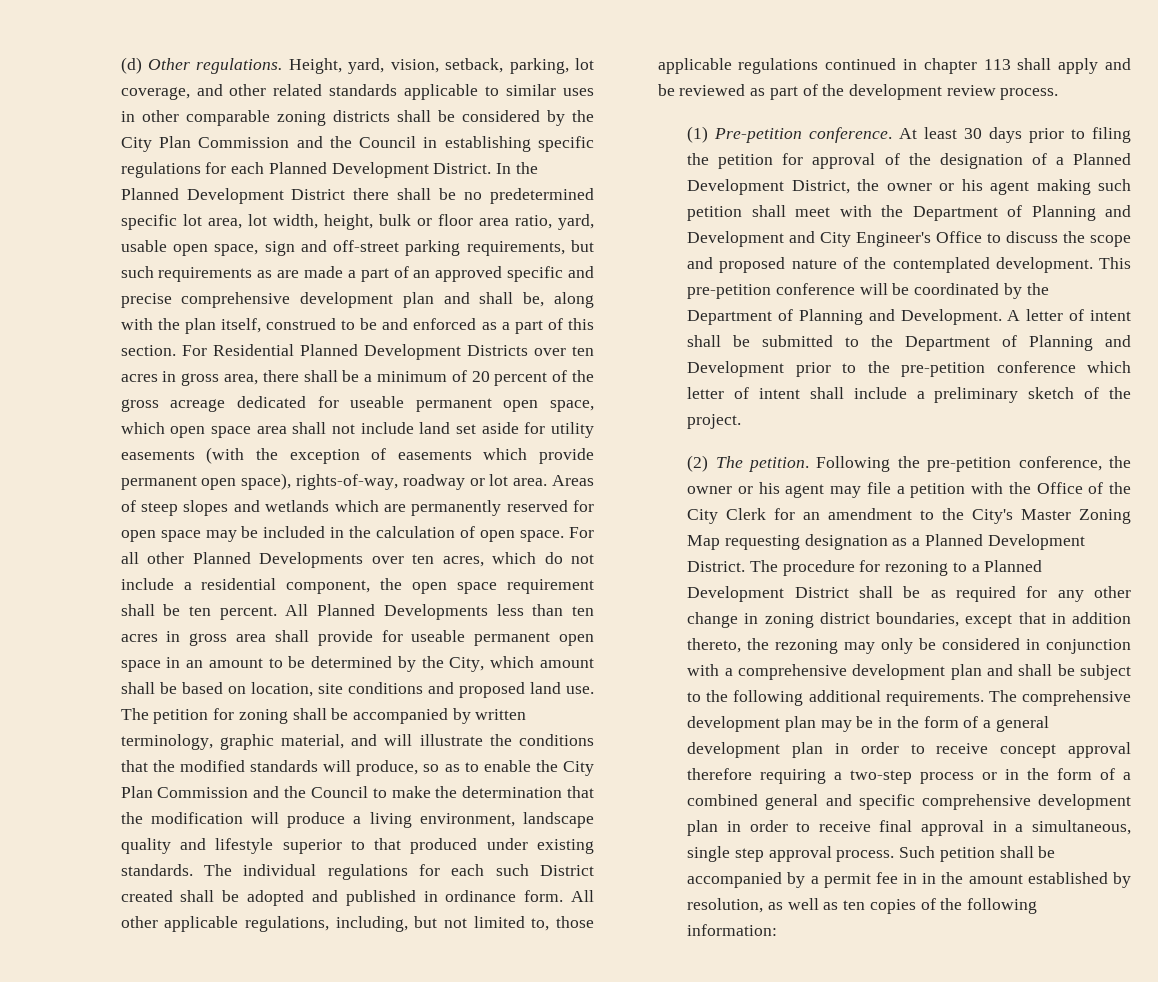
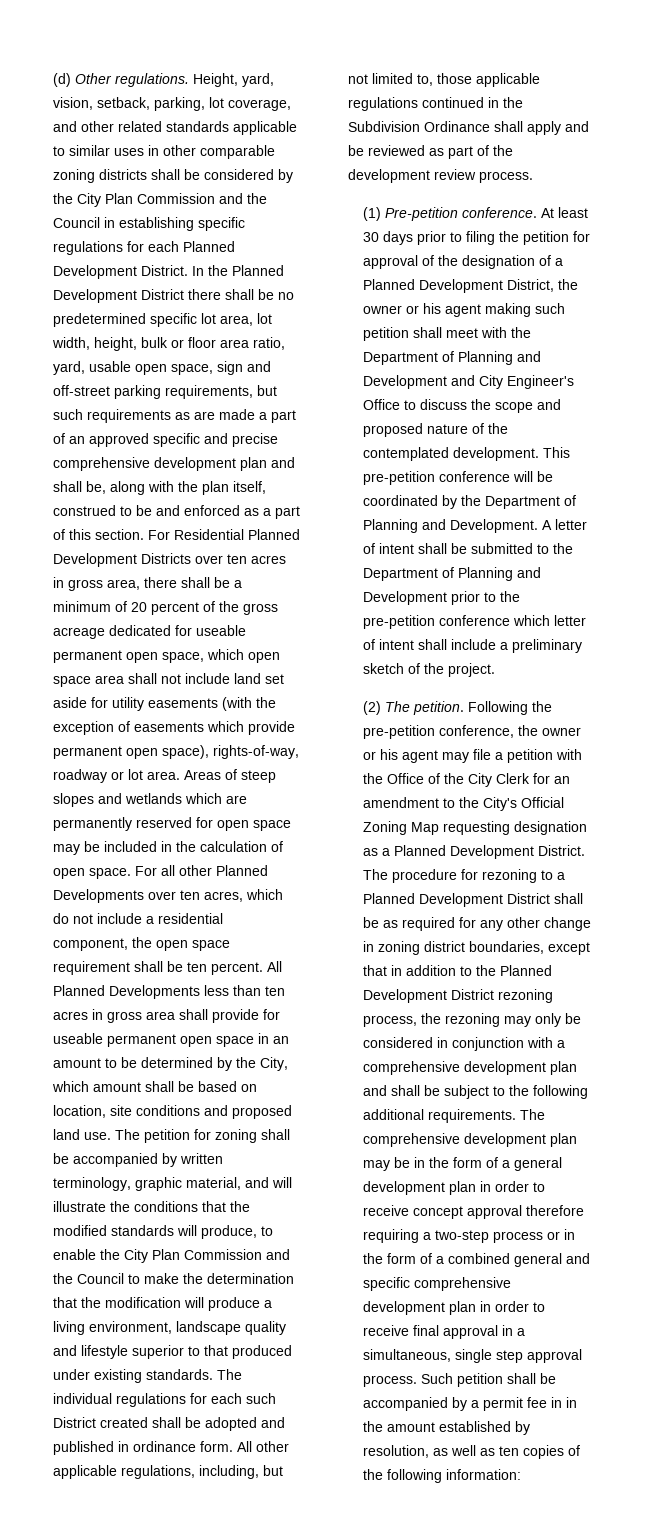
- The petition for zoning shall be accompanied by written terminology, graphic material, and will illustrate the conditions that the modified standards will produce, so as to enable the City Plan Commission and the Council to make the determination that the modification will produce a living environment, landscape quality and lifestyle superior to that produced under existing standards.
+ The petition for zoning shall be accompanied by written terminology, graphic material, and will illustrate the conditions that the modified standards will produce, to enable the City Plan Commission and the Council to make the determination that the modification will produce a living environment, landscape quality and lifestyle superior to that produced under existing standards.
- All other applicable regulations, including, but not limited to, those applicable regulations continued in chapter 113 shall apply and be reviewed as part of the development review process.
+ All other applicable regulations, including, but not limited to, those applicable regulations continued in the Subdivision Ordinance shall apply and be reviewed as part of the development review process.
- Following the pre-petition conference, the owner or his agent may file a petition with the Office of the City Clerk for an amendment to the City's Master Zoning Map requesting designation as a Planned Development District.
+ Following the pre-petition conference, the owner or his agent may file a petition with the Office of the City Clerk for an amendment to the City's Official Zoning Map requesting designation as a Planned Development District.
- The procedure for rezoning to a Planned Development District shall be as required for any other change in zoning district boundaries, except that in addition thereto, the rezoning may only be considered in conjunction with a comprehensive development plan and shall be subject to the following additional requirements.
+ The procedure for rezoning to a Planned Development District shall be as required for any other change in zoning district boundaries, except that in addition to the Planned Development District rezoning process, the rezoning may only be considered in conjunction with a comprehensive development plan and shall be subject to the following additional requirements.

